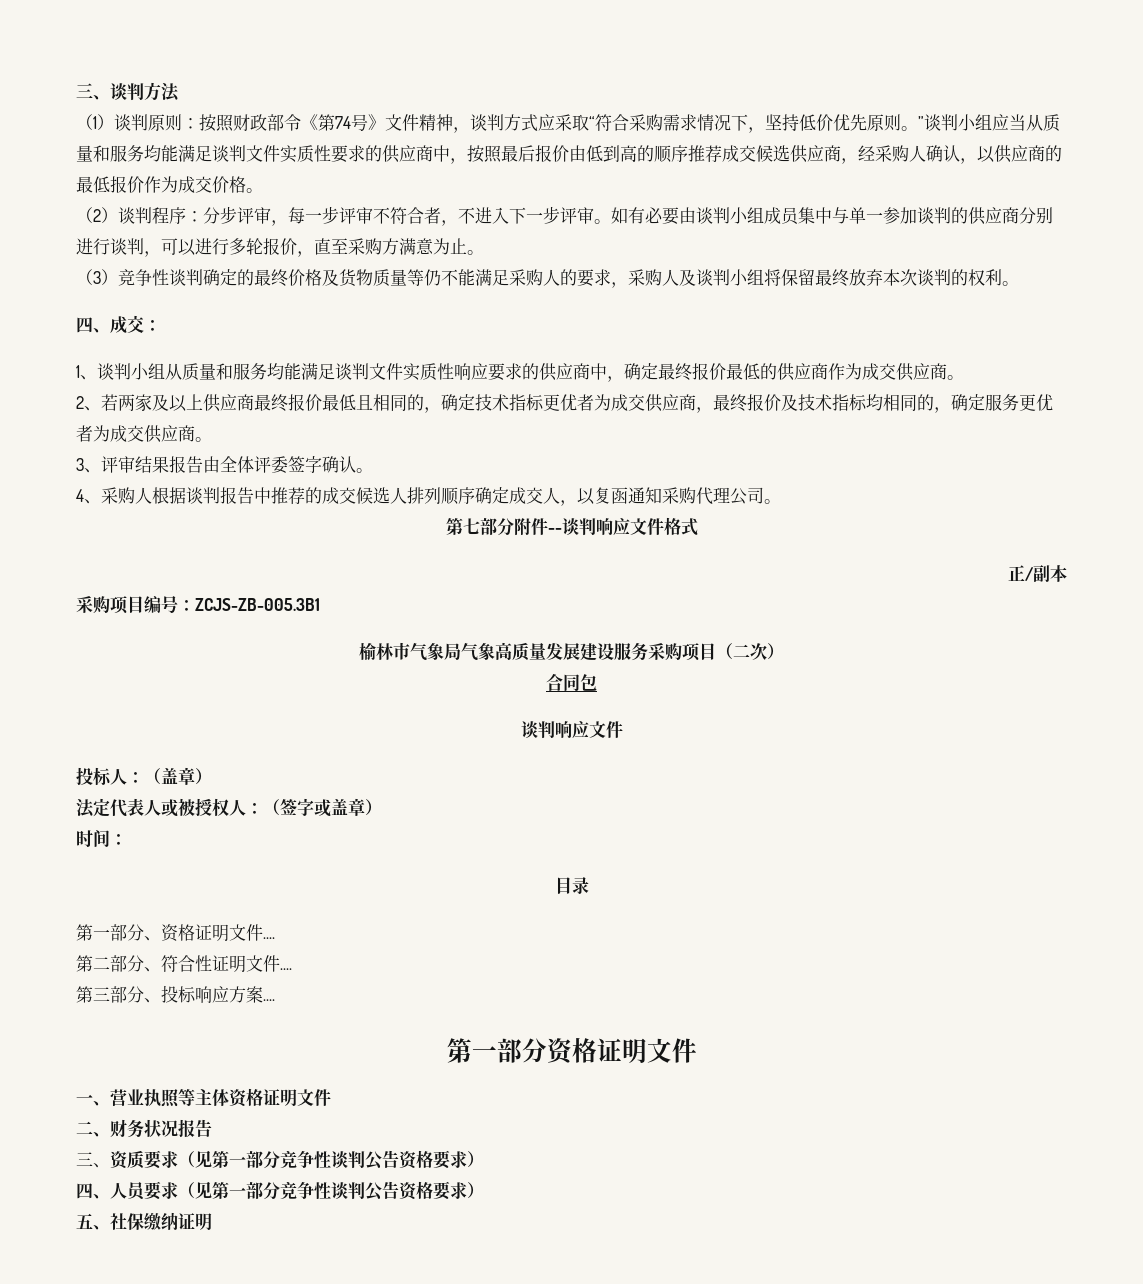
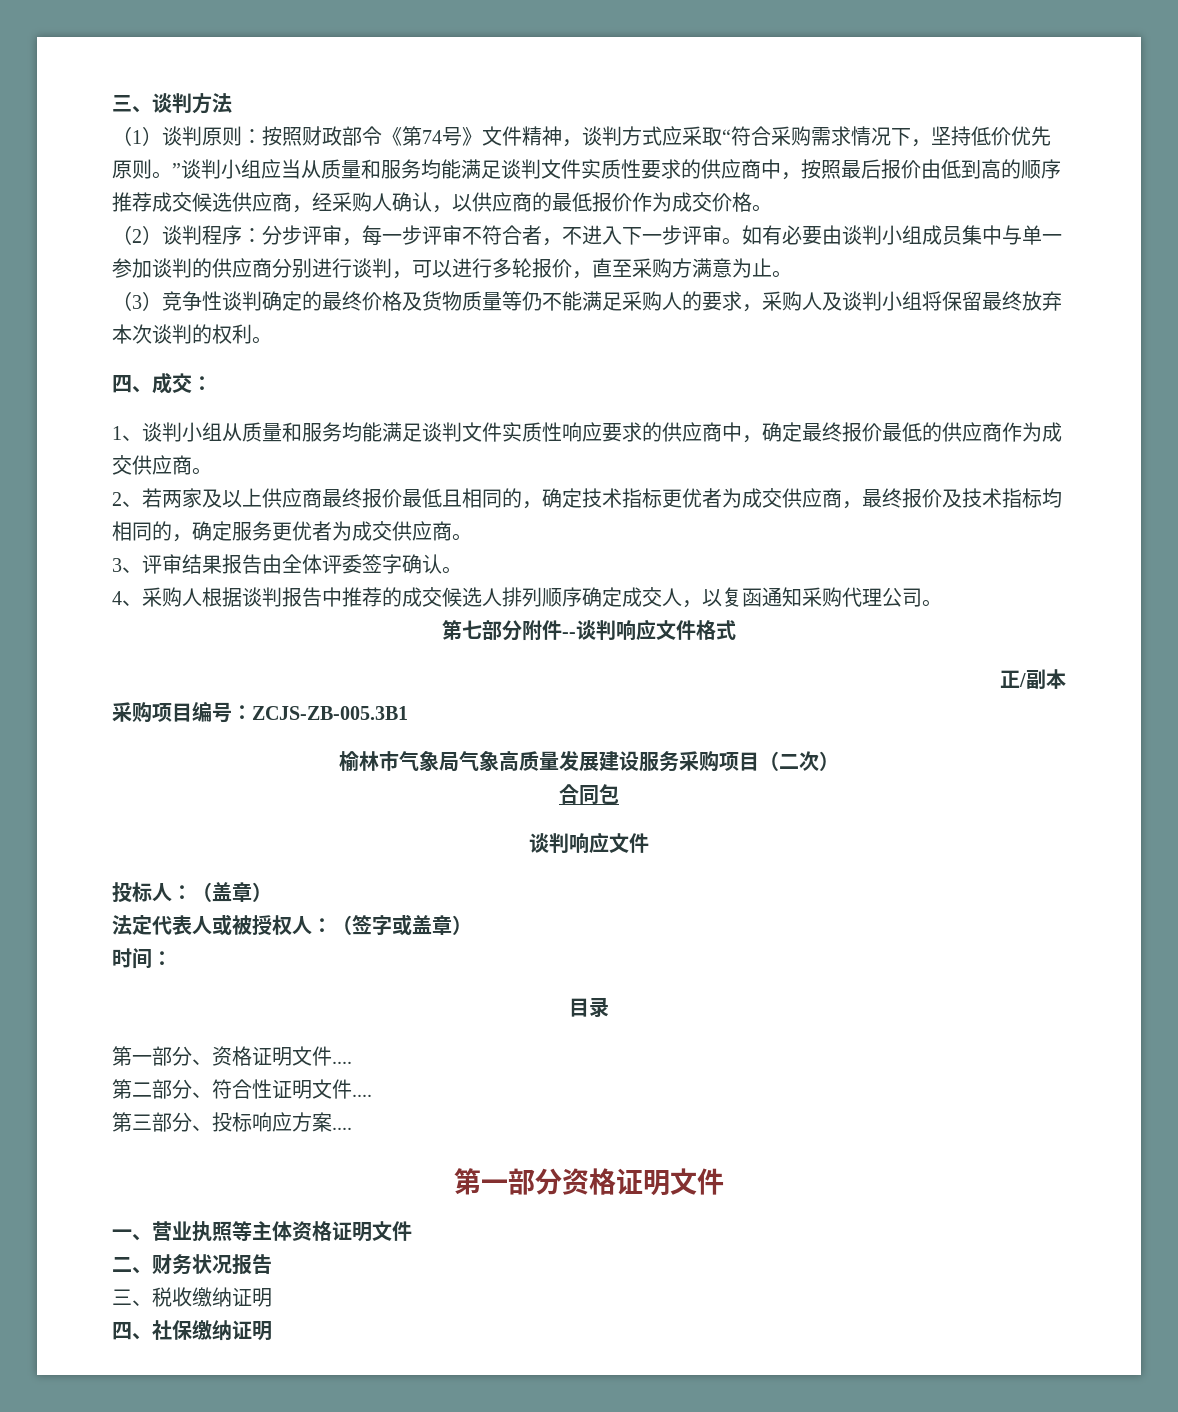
- 三、资质要求（见第一部分竞争性谈判公告资格要求）
- 四、人员要求（见第一部分竞争性谈判公告资格要求）
- 五、社保缴纳证明
+ 三、税收缴纳证明
+ 四、社保缴纳证明

